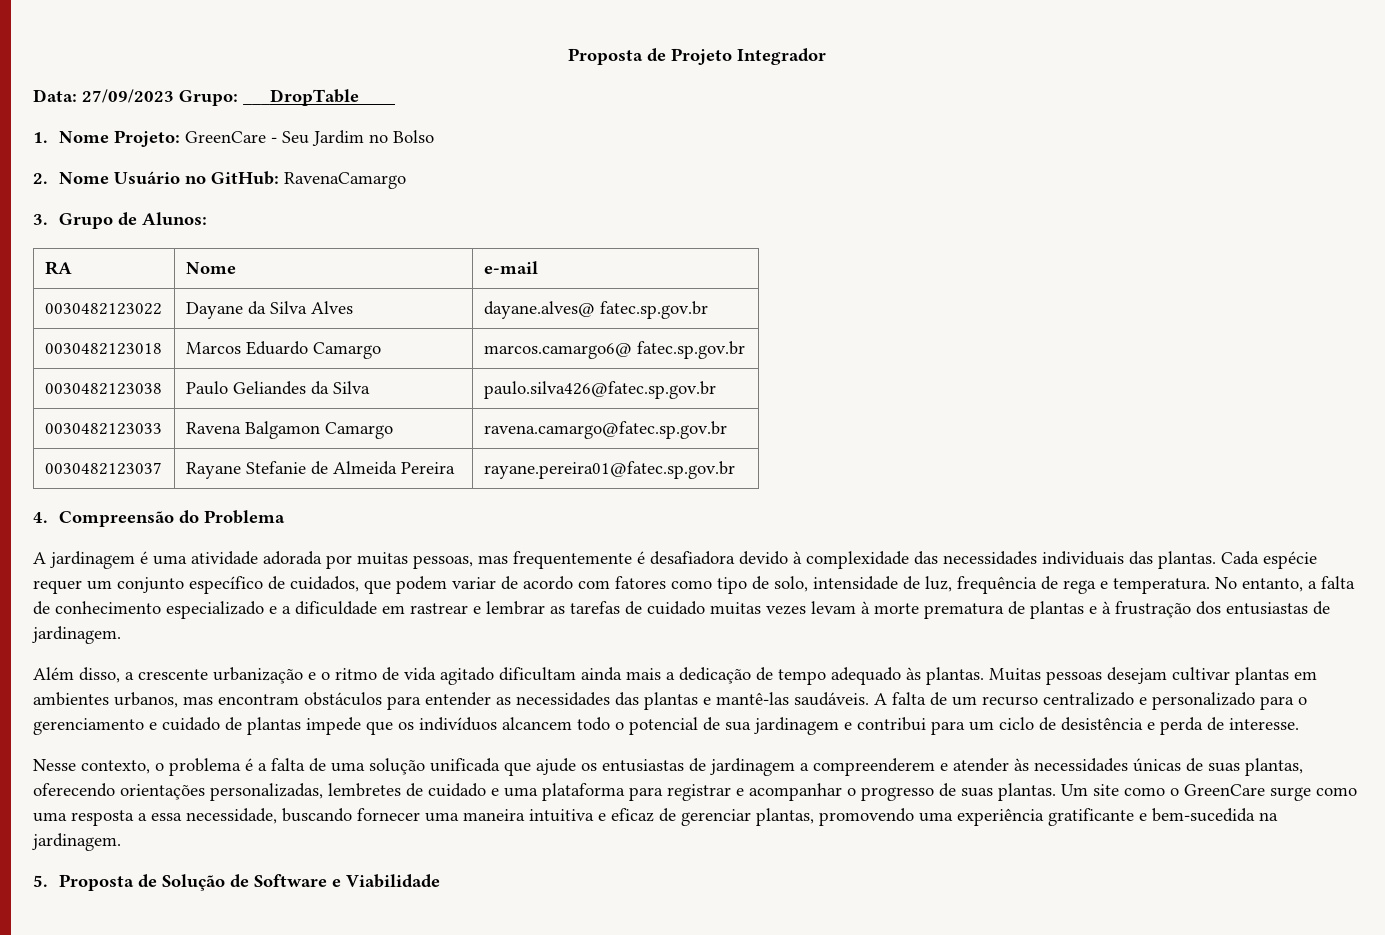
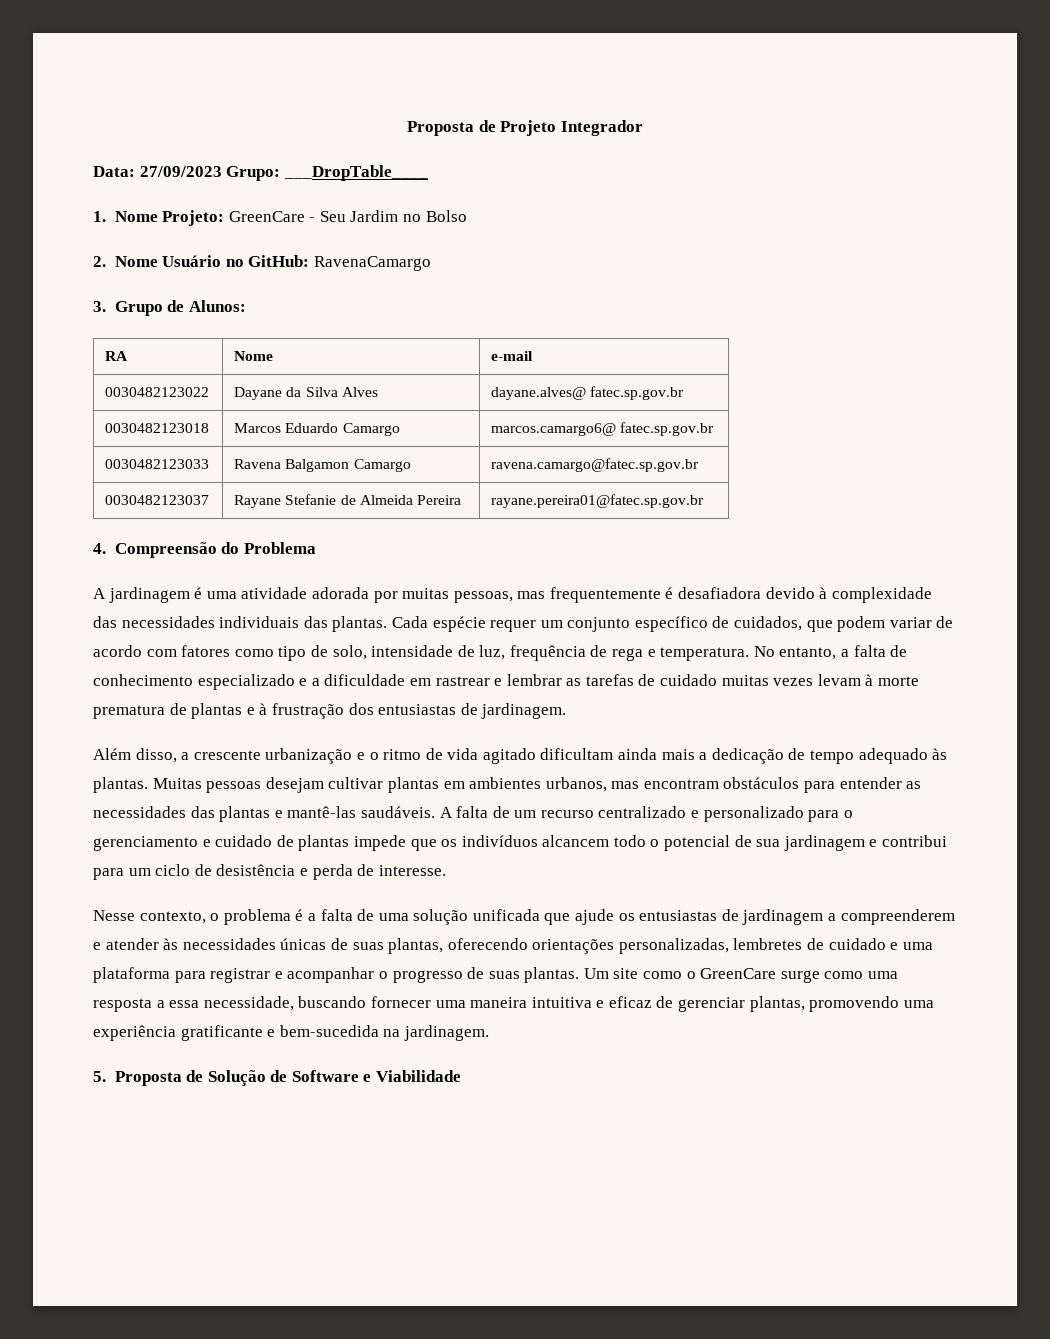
- 0030482123038 | Paulo Geliandes da Silva | paulo.silva426@fatec.sp.gov.br

